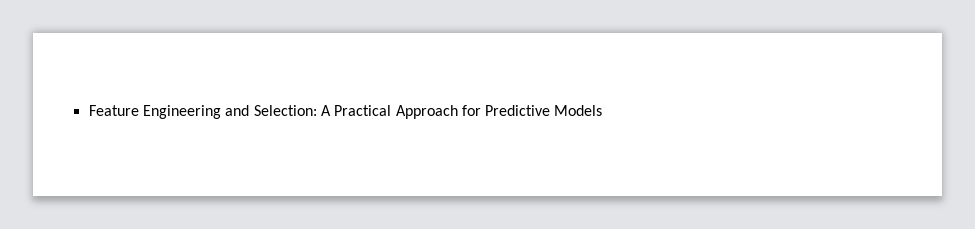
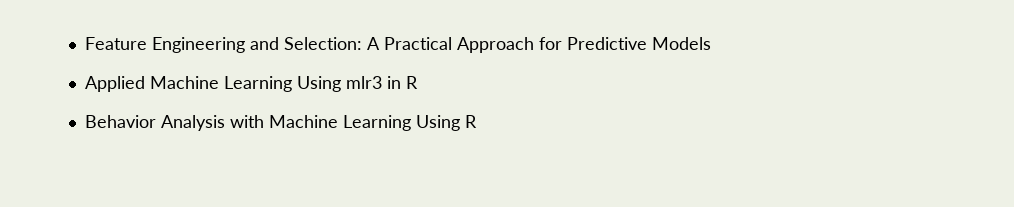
+ Applied Machine Learning Using mlr3 in R
+ Behavior Analysis with Machine Learning Using R

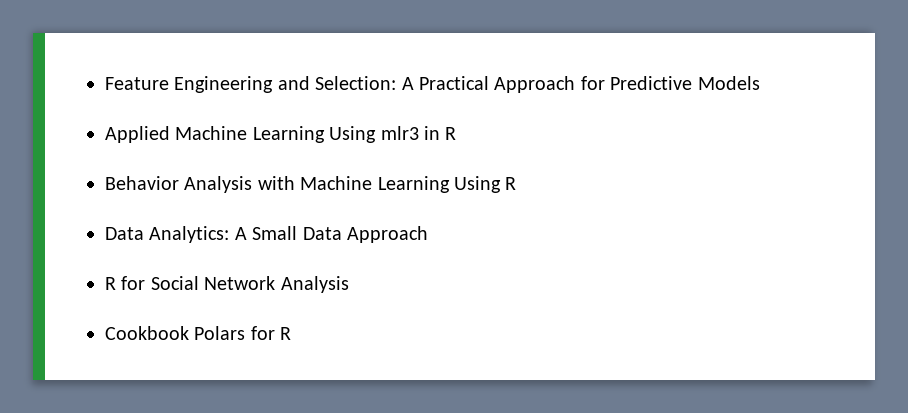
+ Data Analytics: A Small Data Approach
+ R for Social Network Analysis
+ Cookbook Polars for R

